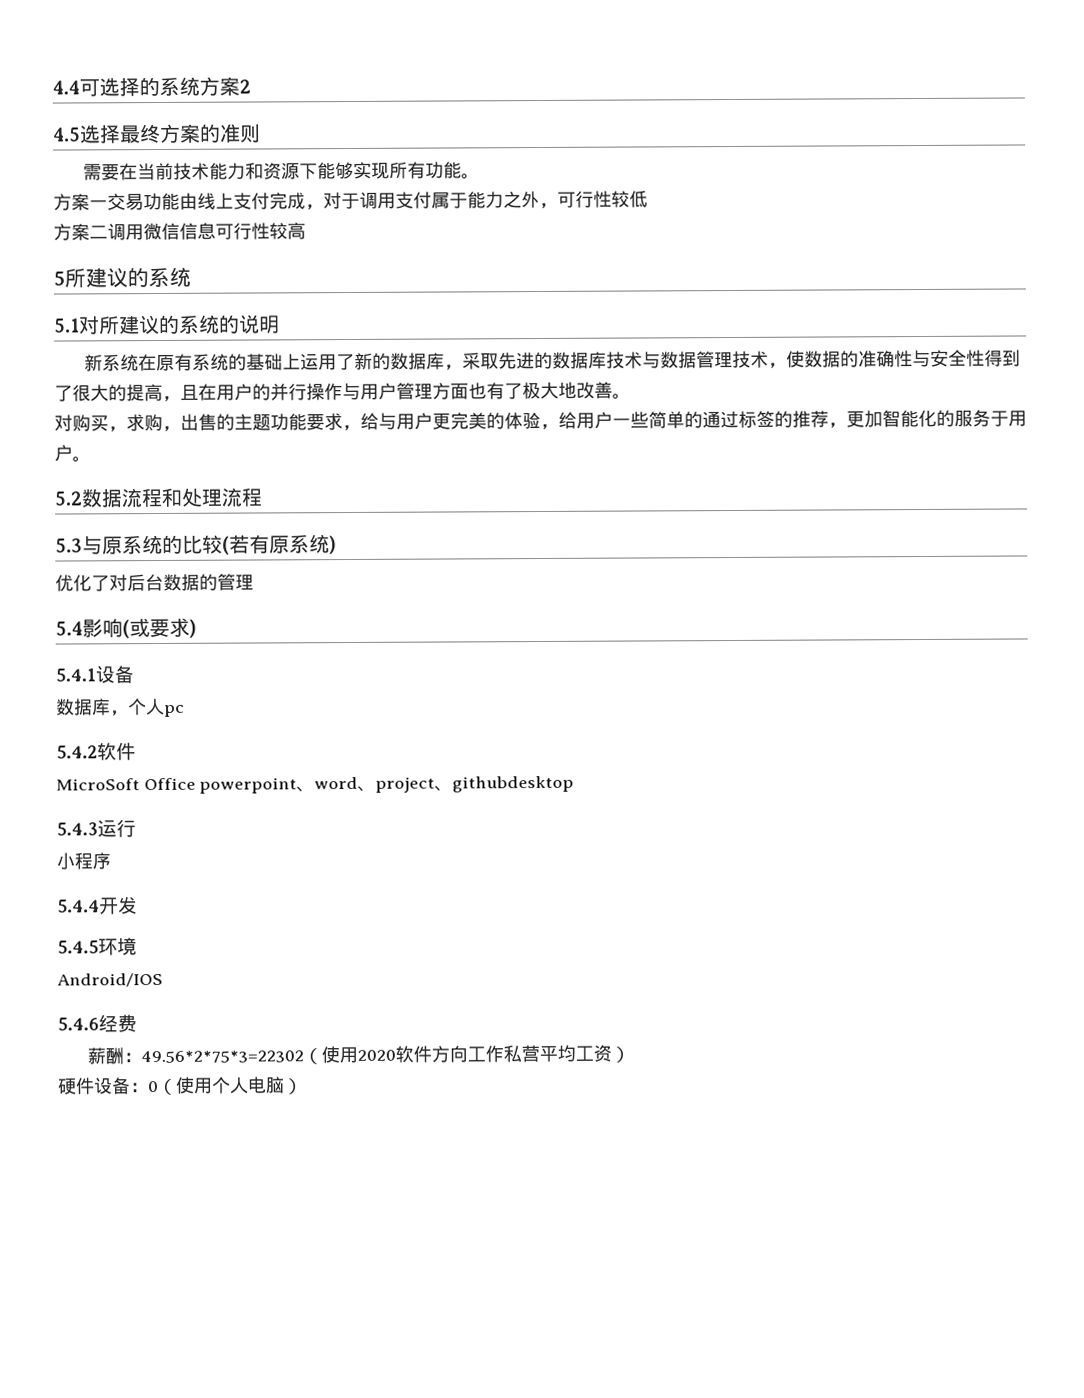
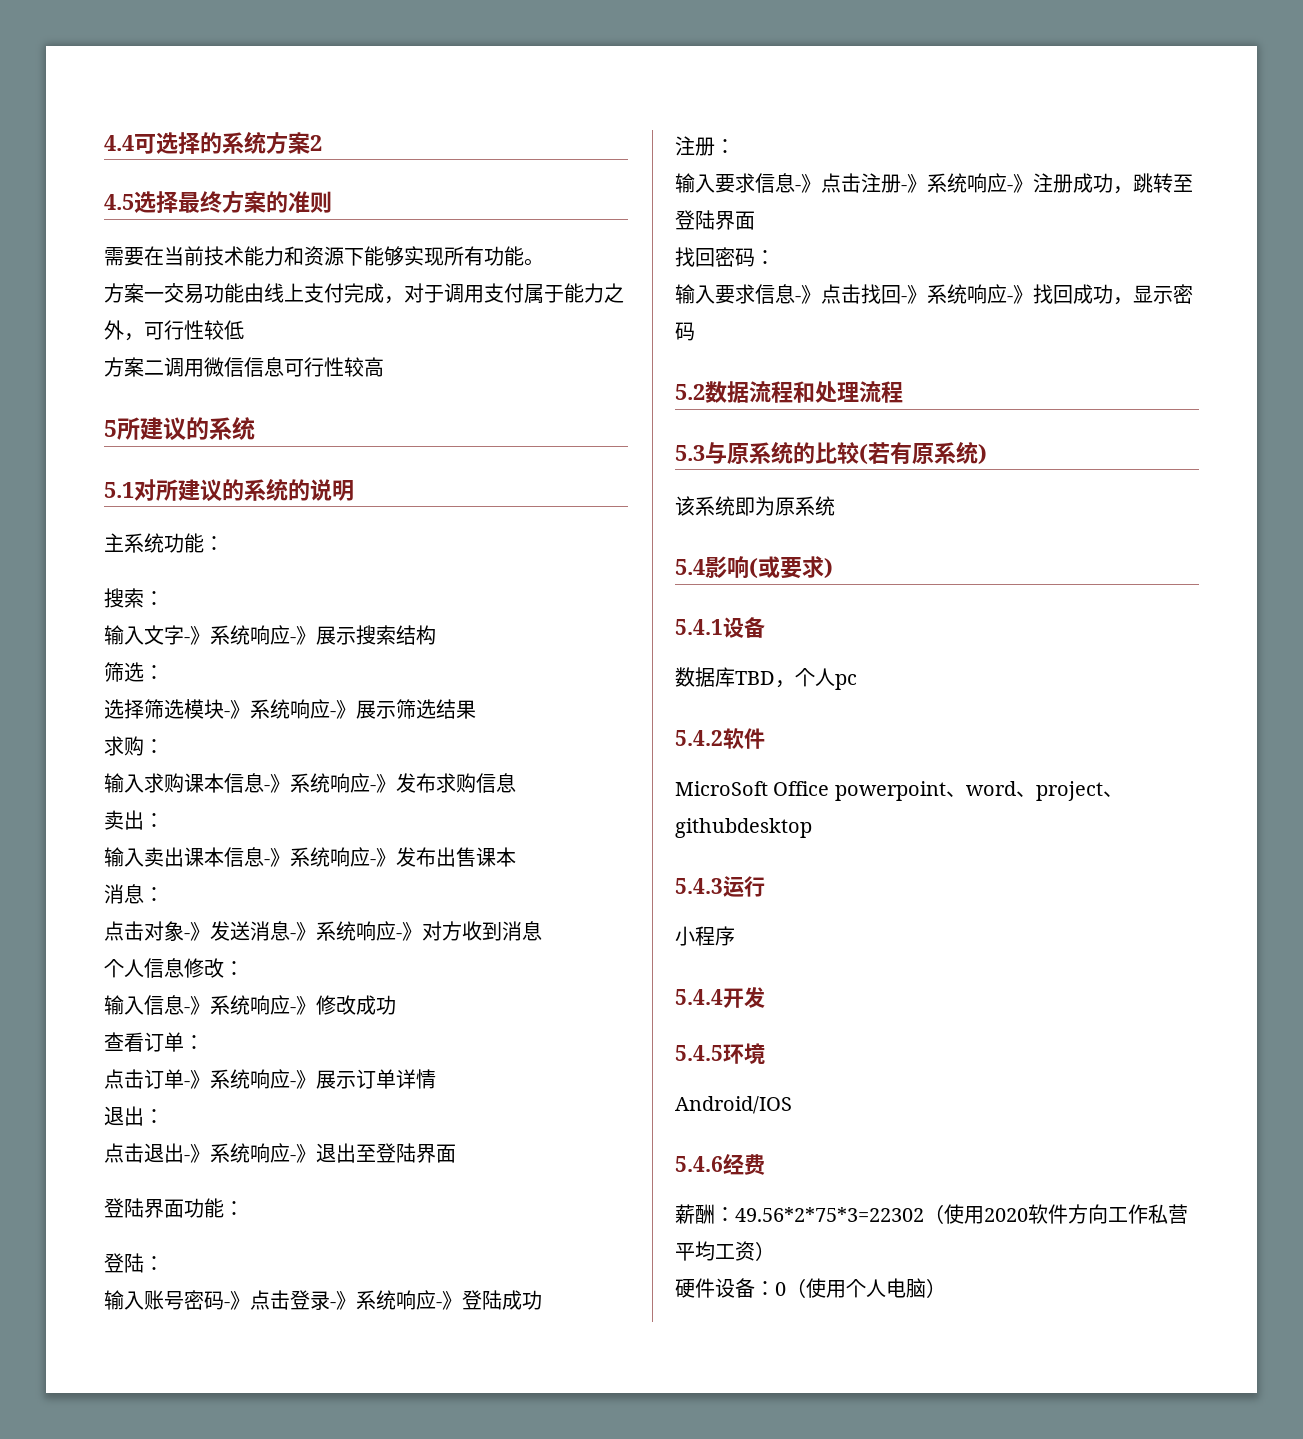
- 新系统在原有系统的基础上运用了新的数据库，采取先进的数据库技术与数据管理技术，使数据的准确性与安全性得到了很大的提高，且在用户的并行操作与用户管理方面也有了极大地改善。
- 对购买，求购，出售的主题功能要求，给与用户更完美的体验，给用户一些简单的通过标签的推荐，更加智能化的服务于用户。
+ 主系统功能：
+ 搜索：
+ 输入文字-》系统响应-》展示搜索结构
+ 筛选：
+ 选择筛选模块-》系统响应-》展示筛选结果
+ 求购：
+ 输入求购课本信息-》系统响应-》发布求购信息
+ 卖出：
+ 输入卖出课本信息-》系统响应-》发布出售课本
+ 消息：
+ 点击对象-》发送消息-》系统响应-》对方收到消息
+ 个人信息修改：
+ 输入信息-》系统响应-》修改成功
+ 查看订单：
+ 点击订单-》系统响应-》展示订单详情
+ 退出：
+ 点击退出-》系统响应-》退出至登陆界面
+ 登陆界面功能：
+ 登陆：
+ 输入账号密码-》点击登录-》系统响应-》登陆成功
+ 注册：
+ 输入要求信息-》点击注册-》系统响应-》注册成功，跳转至登陆界面
+ 找回密码：
+ 输入要求信息-》点击找回-》系统响应-》找回成功，显示密码
- 优化了对后台数据的管理
+ 该系统即为原系统
- 数据库，个人pc
+ 数据库TBD，个人pc

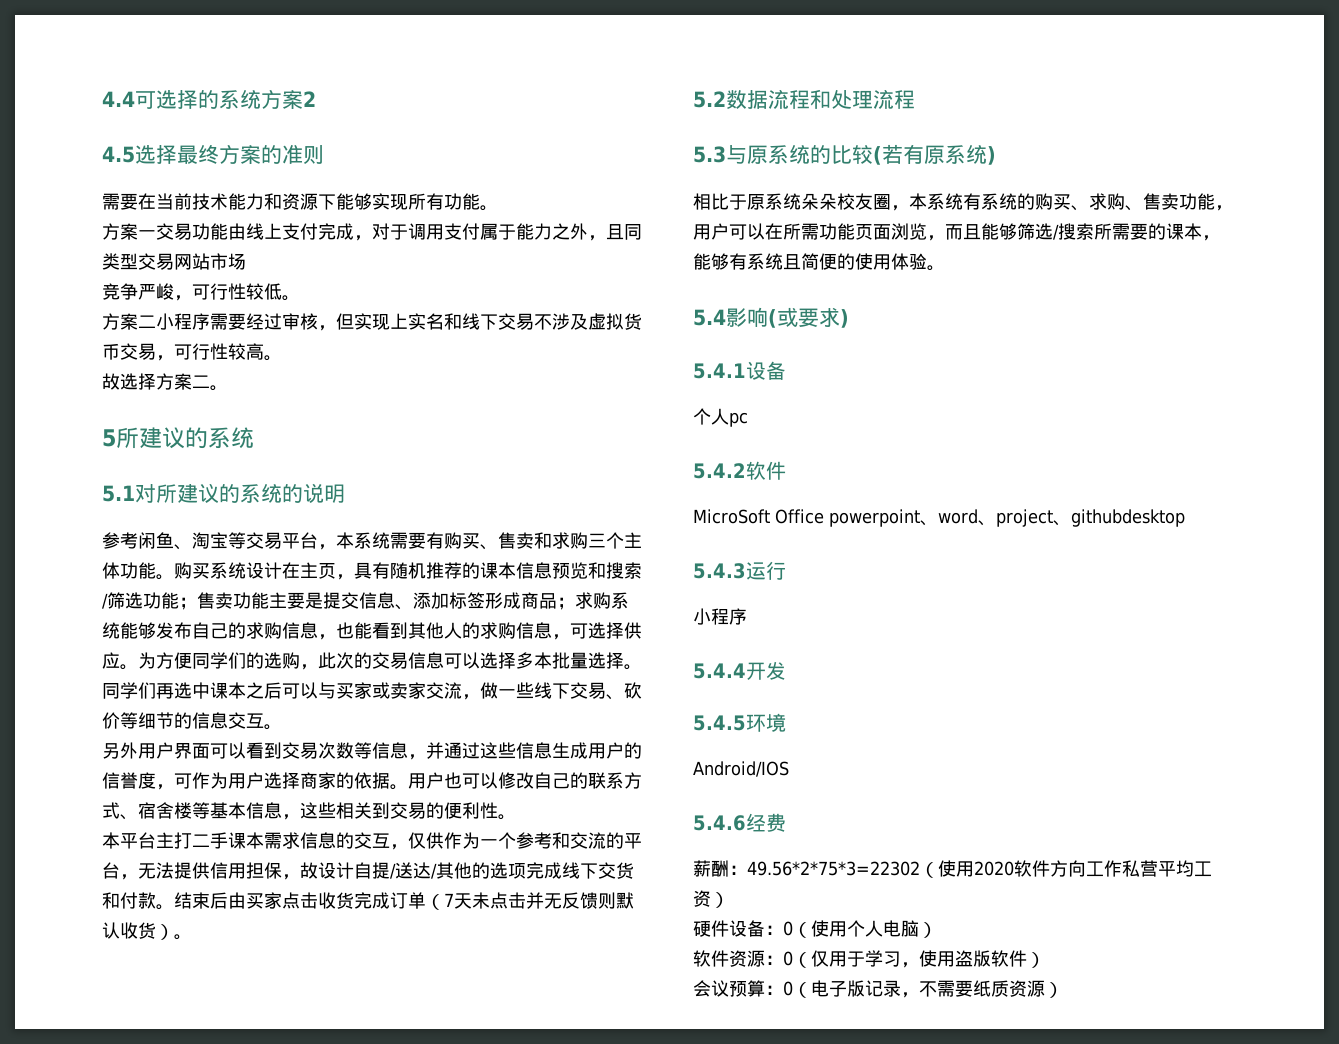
- 方案一交易功能由线上支付完成，对于调用支付属于能力之外，可行性较低
- 方案二调用微信信息可行性较高
+ 方案一交易功能由线上支付完成，对于调用支付属于能力之外，且同类型交易网站市场
+ 竞争严峻，可行性较低。
+ 方案二小程序需要经过审核，但实现上实名和线下交易不涉及虚拟货币交易，可行性较高。
+ 故选择方案二。
- 主系统功能：
- 搜索：
- 输入文字-》系统响应-》展示搜索结构
- 筛选：
- 选择筛选模块-》系统响应-》展示筛选结果
- 求购：
- 输入求购课本信息-》系统响应-》发布求购信息
- 卖出：
- 输入卖出课本信息-》系统响应-》发布出售课本
- 消息：
- 点击对象-》发送消息-》系统响应-》对方收到消息
- 个人信息修改：
- 输入信息-》系统响应-》修改成功
- 查看订单：
- 点击订单-》系统响应-》展示订单详情
- 退出：
- 点击退出-》系统响应-》退出至登陆界面
- 登陆界面功能：
- 登陆：
- 输入账号密码-》点击登录-》系统响应-》登陆成功
- 注册：
- 输入要求信息-》点击注册-》系统响应-》注册成功，跳转至登陆界面
- 找回密码：
- 输入要求信息-》点击找回-》系统响应-》找回成功，显示密码
+ 参考闲鱼、淘宝等交易平台，本系统需要有购买、售卖和求购三个主体功能。购买系统设计在主页，具有随机推荐的课本信息预览和搜索/筛选功能；售卖功能主要是提交信息、添加标签形成商品；求购系统能够发布自己的求购信息，也能看到其他人的求购信息，可选择供应。为方便同学们的选购，此次的交易信息可以选择多本批量选择。同学们再选中课本之后可以与买家或卖家交流，做一些线下交易、砍价等细节的信息交互。
+ 另外用户界面可以看到交易次数等信息，并通过这些信息生成用户的信誉度，可作为用户选择商家的依据。用户也可以修改自己的联系方式、宿舍楼等基本信息，这些相关到交易的便利性。
+ 本平台主打二手课本需求信息的交互，仅供作为一个参考和交流的平台，无法提供信用担保，故设计自提/送达/其他的选项完成线下交货和付款。结束后由买家点击收货完成订单（7天未点击并无反馈则默认收货）。
- 该系统即为原系统
+ 相比于原系统朵朵校友圈，本系统有系统的购买、求购、售卖功能，用户可以在所需功能页面浏览，而且能够筛选/搜索所需要的课本，能够有系统且简便的使用体验。
- 数据库TBD，个人pc
+ 个人pc
+ 软件资源：0（仅用于学习，使用盗版软件）
+ 会议预算：0（电子版记录，不需要纸质资源）

